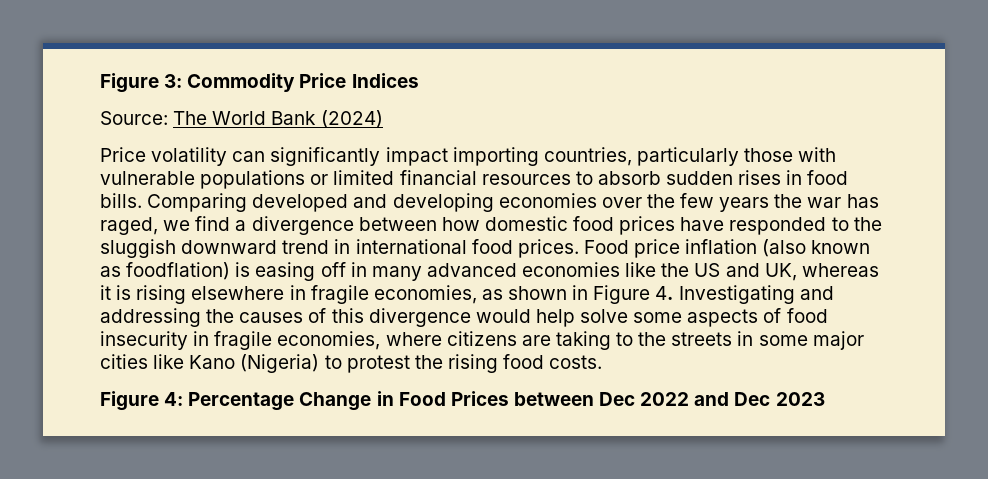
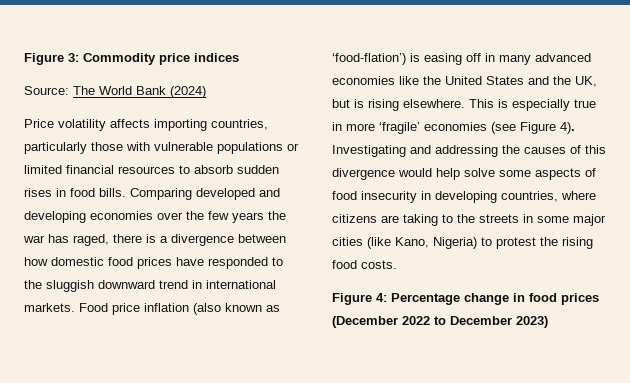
- Figure 3: Commodity Price Indices
+ Figure 3: Commodity price indices
- Price volatility can significantly impact importing countries, particularly those with vulnerable populations or limited financial resources to absorb sudden rises in food bills.
+ Price volatility affects importing countries, particularly those with vulnerable populations or limited financial resources to absorb sudden rises in food bills.
- Comparing developed and developing economies over the few years the war has raged, we find a divergence between how domestic food prices have responded to the sluggish downward trend in international food prices.
+ Comparing developed and developing economies over the few years the war has raged, there is a divergence between how domestic food prices have responded to the sluggish downward trend in international markets.
- Food price inflation (also known as foodflation) is easing off in many advanced economies like the US and UK, whereas it is rising elsewhere in fragile economies, as shown in Figure 4. Investigating and addressing the causes of this divergence would help solve some aspects of food insecurity in fragile economies, where citizens are taking to the streets in some major cities like Kano (Nigeria) to protest the rising food costs.
+ Food price inflation (also known as ‘food-flation’) is easing off in many advanced economies like the United States and the UK, but is rising elsewhere. This is especially true in more ‘fragile’ economies (see Figure 4). Investigating and addressing the causes of this divergence would help solve some aspects of food insecurity in developing countries, where citizens are taking to the streets in some major cities (like Kano, Nigeria) to protest the rising food costs.
- Figure 4: Percentage Change in Food Prices between Dec 2022 and Dec 2023
+ Figure 4: Percentage change in food prices (December 2022 to December 2023)

